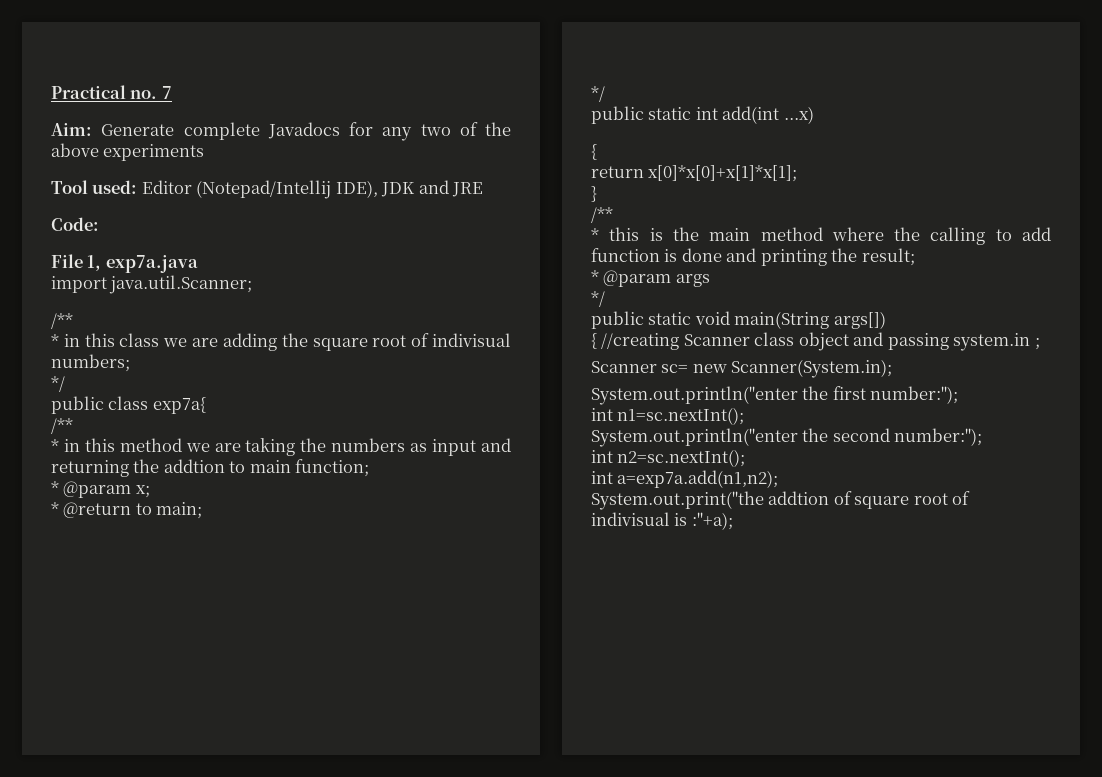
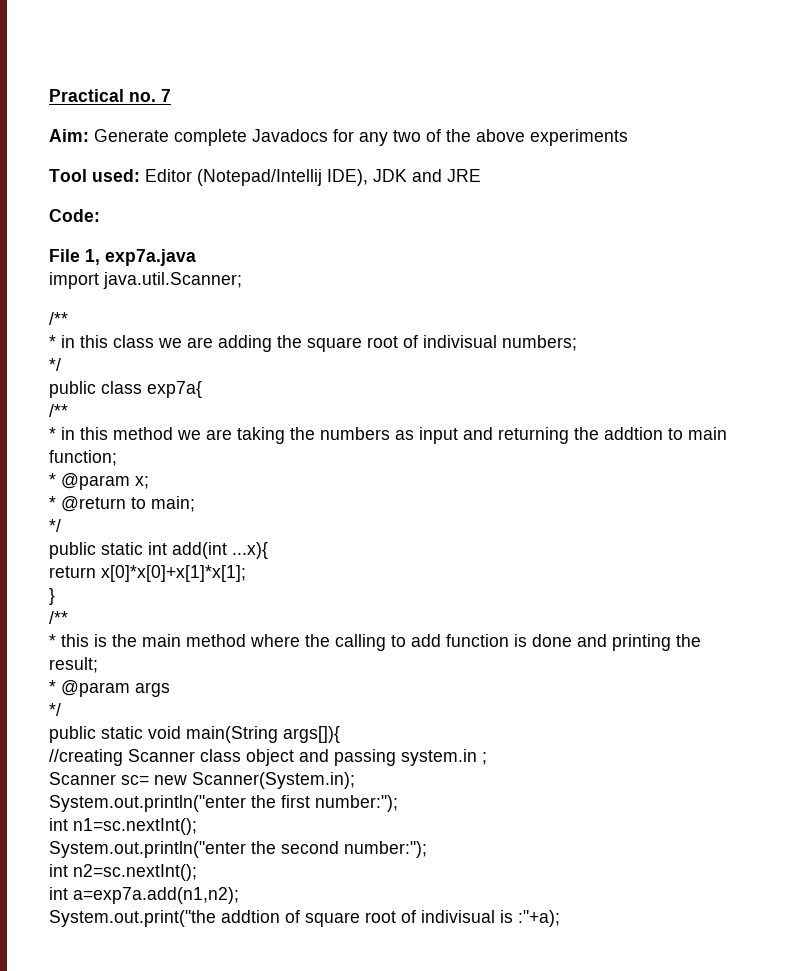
- public static int add(int ...x)
- {
+ public static int add(int ...x){
- public static void main(String args[])
- { //creating Scanner class object and passing system.in ;
+ public static void main(String args[]){
+ //creating Scanner class object and passing system.in ;

